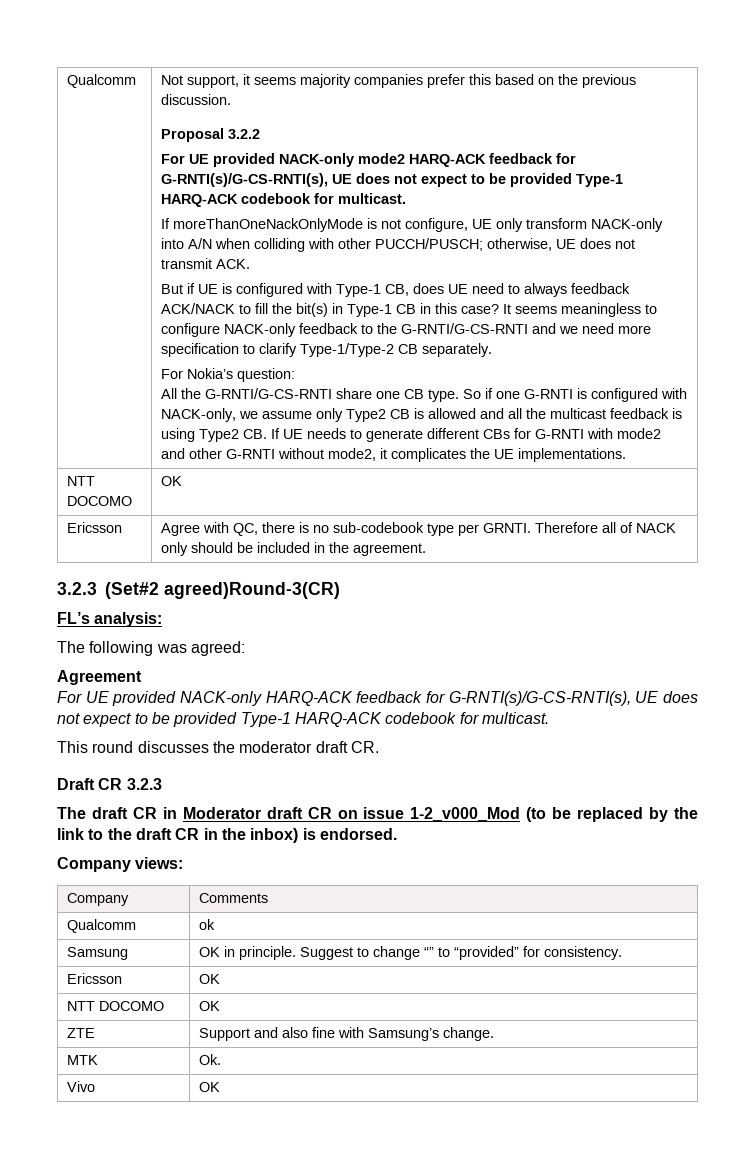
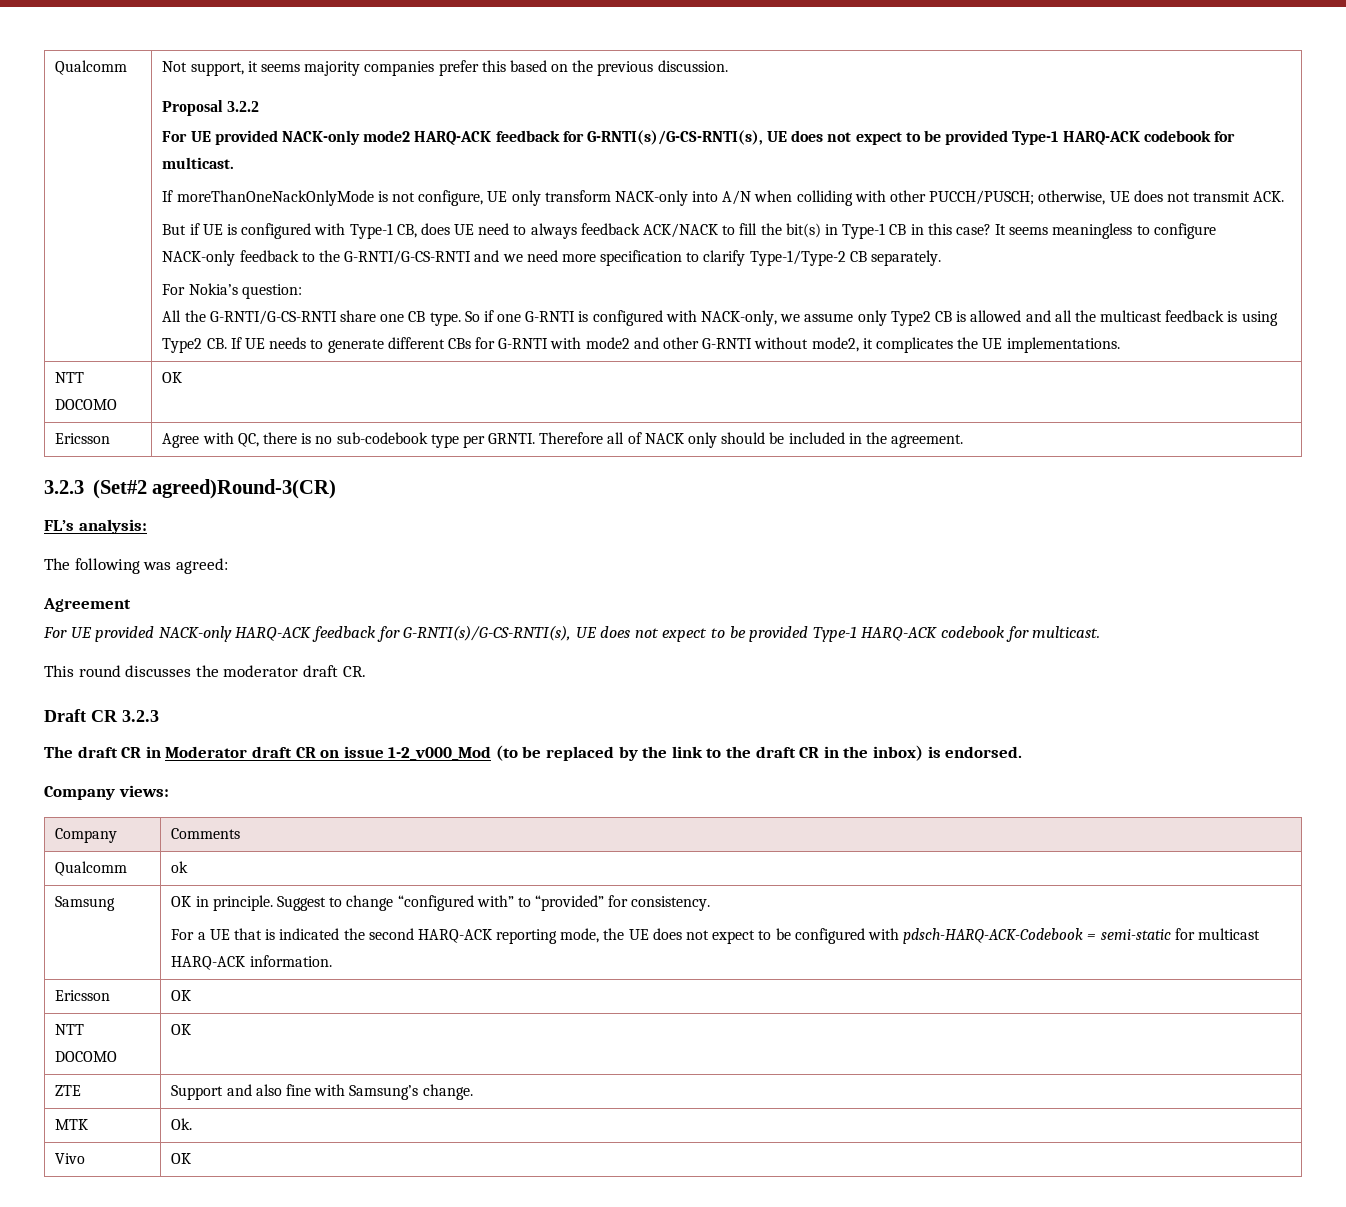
- Samsung | OK in principle. Suggest to change “” to “provided” for consistency.
+ Samsung | OK in principle. Suggest to change “configured with” to “provided” for consistency.
+ For a UE that is indicated the second HARQ-ACK reporting mode, the UE does not expect to be configured with pdsch-HARQ-ACK-Codebook = semi-static for multicast HARQ-ACK information.

